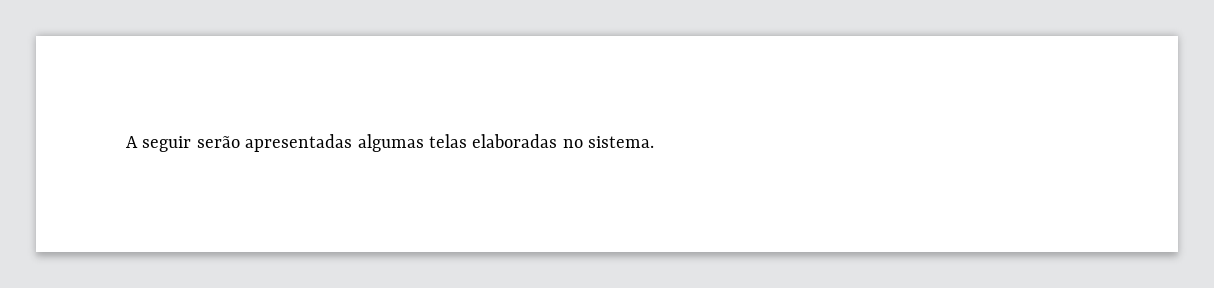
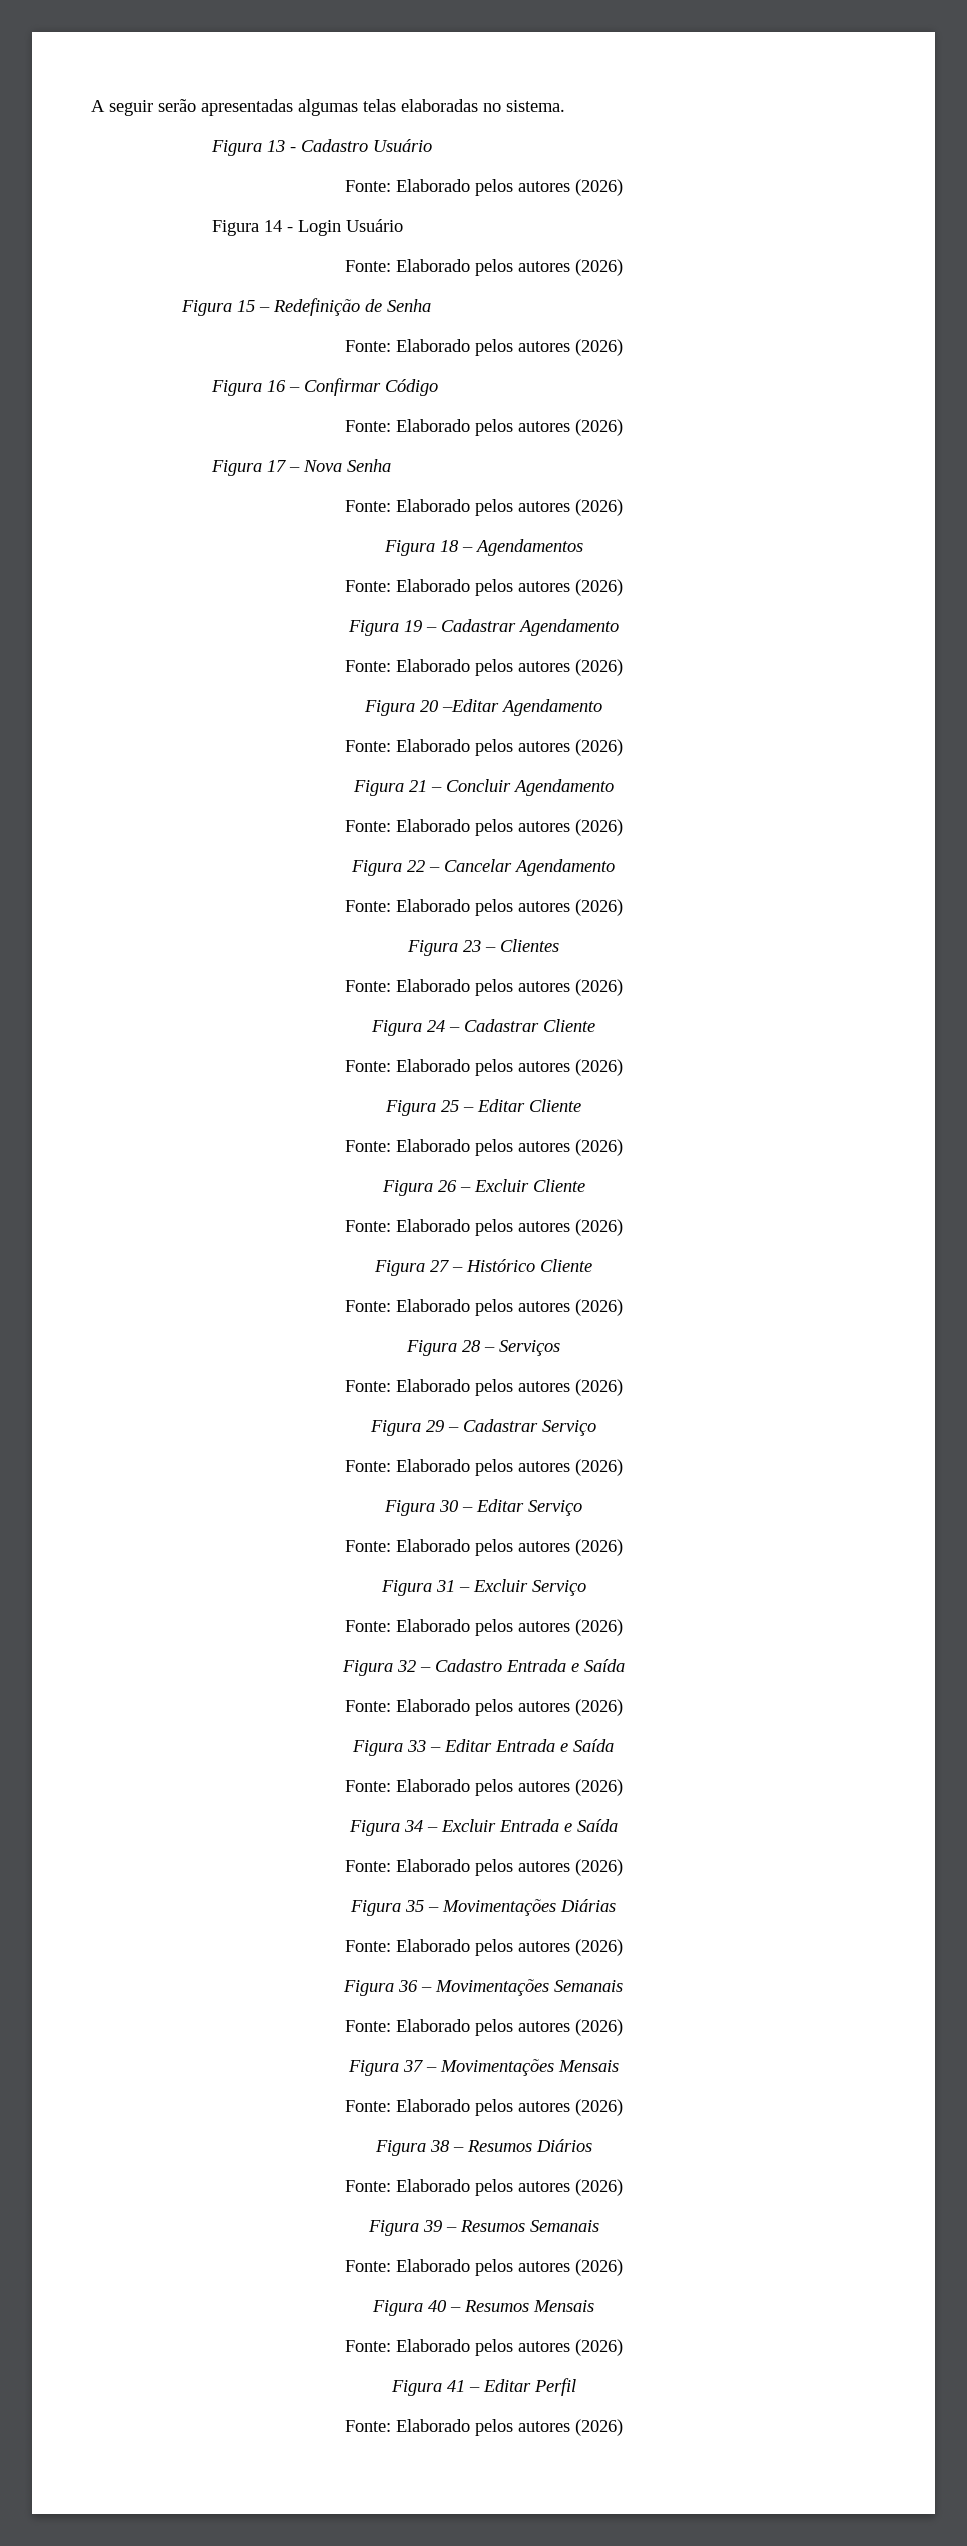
+ Figura 13 - Cadastro Usuário
+ Fonte: Elaborado pelos autores (2026)
+ Figura 14 - Login Usuário
+ Fonte: Elaborado pelos autores (2026)
+ Figura 15 – Redefinição de Senha
+ Fonte: Elaborado pelos autores (2026)
+ Figura 16 – Confirmar Código
+ Fonte: Elaborado pelos autores (2026)
+ Figura 17 – Nova Senha
+ Fonte: Elaborado pelos autores (2026)
+ Figura 18 – Agendamentos
+ Fonte: Elaborado pelos autores (2026)
+ Figura 19 – Cadastrar Agendamento
+ Fonte: Elaborado pelos autores (2026)
+ Figura 20 –Editar Agendamento
+ Fonte: Elaborado pelos autores (2026)
+ Figura 21 – Concluir Agendamento
+ Fonte: Elaborado pelos autores (2026)
+ Figura 22 – Cancelar Agendamento
+ Fonte: Elaborado pelos autores (2026)
+ Figura 23 – Clientes
+ Fonte: Elaborado pelos autores (2026)
+ Figura 24 – Cadastrar Cliente
+ Fonte: Elaborado pelos autores (2026)
+ Figura 25 – Editar Cliente
+ Fonte: Elaborado pelos autores (2026)
+ Figura 26 – Excluir Cliente
+ Fonte: Elaborado pelos autores (2026)
+ Figura 27 – Histórico Cliente
+ Fonte: Elaborado pelos autores (2026)
+ Figura 28 – Serviços
+ Fonte: Elaborado pelos autores (2026)
+ Figura 29 – Cadastrar Serviço
+ Fonte: Elaborado pelos autores (2026)
+ Figura 30 – Editar Serviço
+ Fonte: Elaborado pelos autores (2026)
+ Figura 31 – Excluir Serviço
+ Fonte: Elaborado pelos autores (2026)
+ Figura 32 – Cadastro Entrada e Saída
+ Fonte: Elaborado pelos autores (2026)
+ Figura 33 – Editar Entrada e Saída
+ Fonte: Elaborado pelos autores (2026)
+ Figura 34 – Excluir Entrada e Saída
+ Fonte: Elaborado pelos autores (2026)
+ Figura 35 – Movimentações Diárias
+ Fonte: Elaborado pelos autores (2026)
+ Figura 36 – Movimentações Semanais
+ Fonte: Elaborado pelos autores (2026)
+ Figura 37 – Movimentações Mensais
+ Fonte: Elaborado pelos autores (2026)
+ Figura 38 – Resumos Diários
+ Fonte: Elaborado pelos autores (2026)
+ Figura 39 – Resumos Semanais
+ Fonte: Elaborado pelos autores (2026)
+ Figura 40 – Resumos Mensais
+ Fonte: Elaborado pelos autores (2026)
+ Figura 41 – Editar Perfil
+ Fonte: Elaborado pelos autores (2026)

